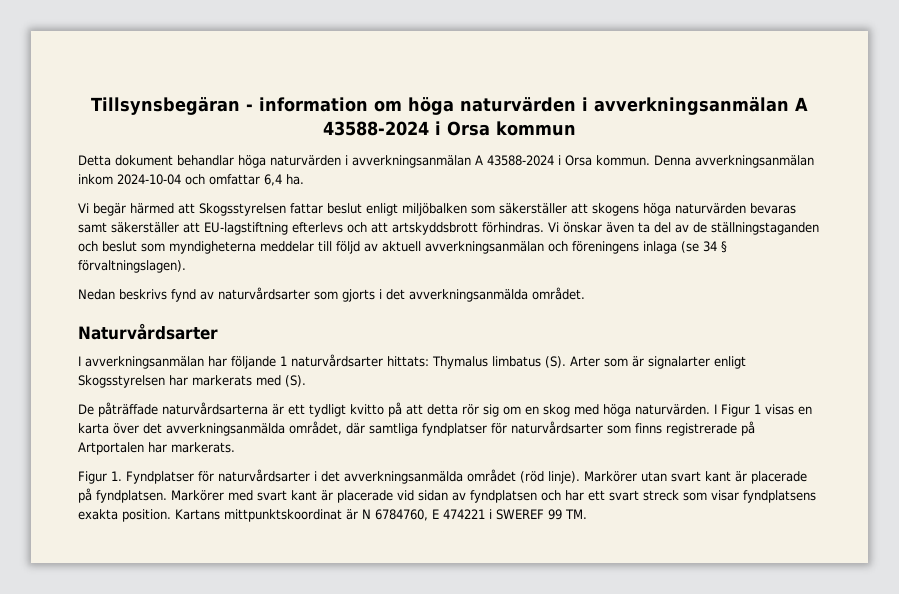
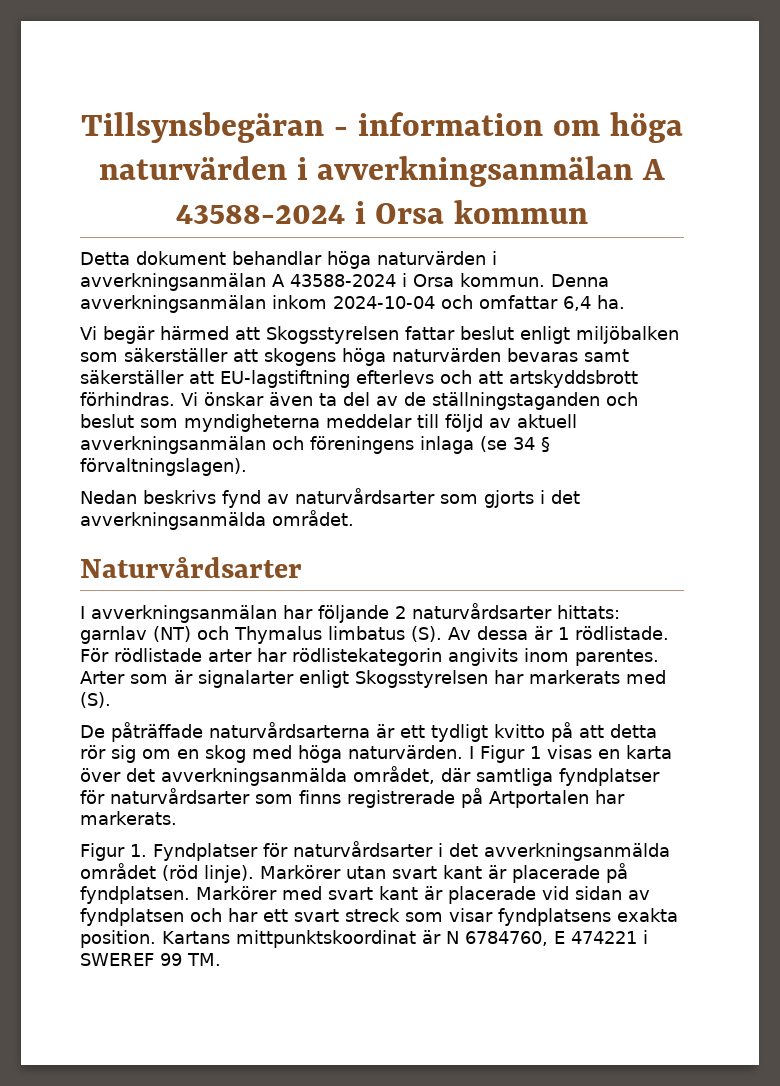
- I avverkningsanmälan har följande 1 naturvårdsarter hittats: Thymalus limbatus (S). Arter som är signalarter enligt Skogsstyrelsen har markerats med (S).
+ I avverkningsanmälan har följande 2 naturvårdsarter hittats: garnlav (NT) och Thymalus limbatus (S). Av dessa är 1 rödlistade. För rödlistade arter har rödlistekategorin angivits inom parentes. Arter som är signalarter enligt Skogsstyrelsen har markerats med (S).

